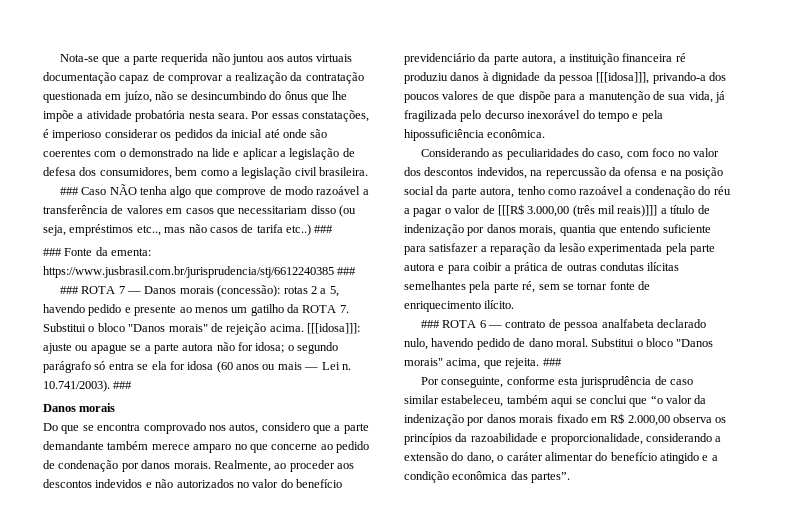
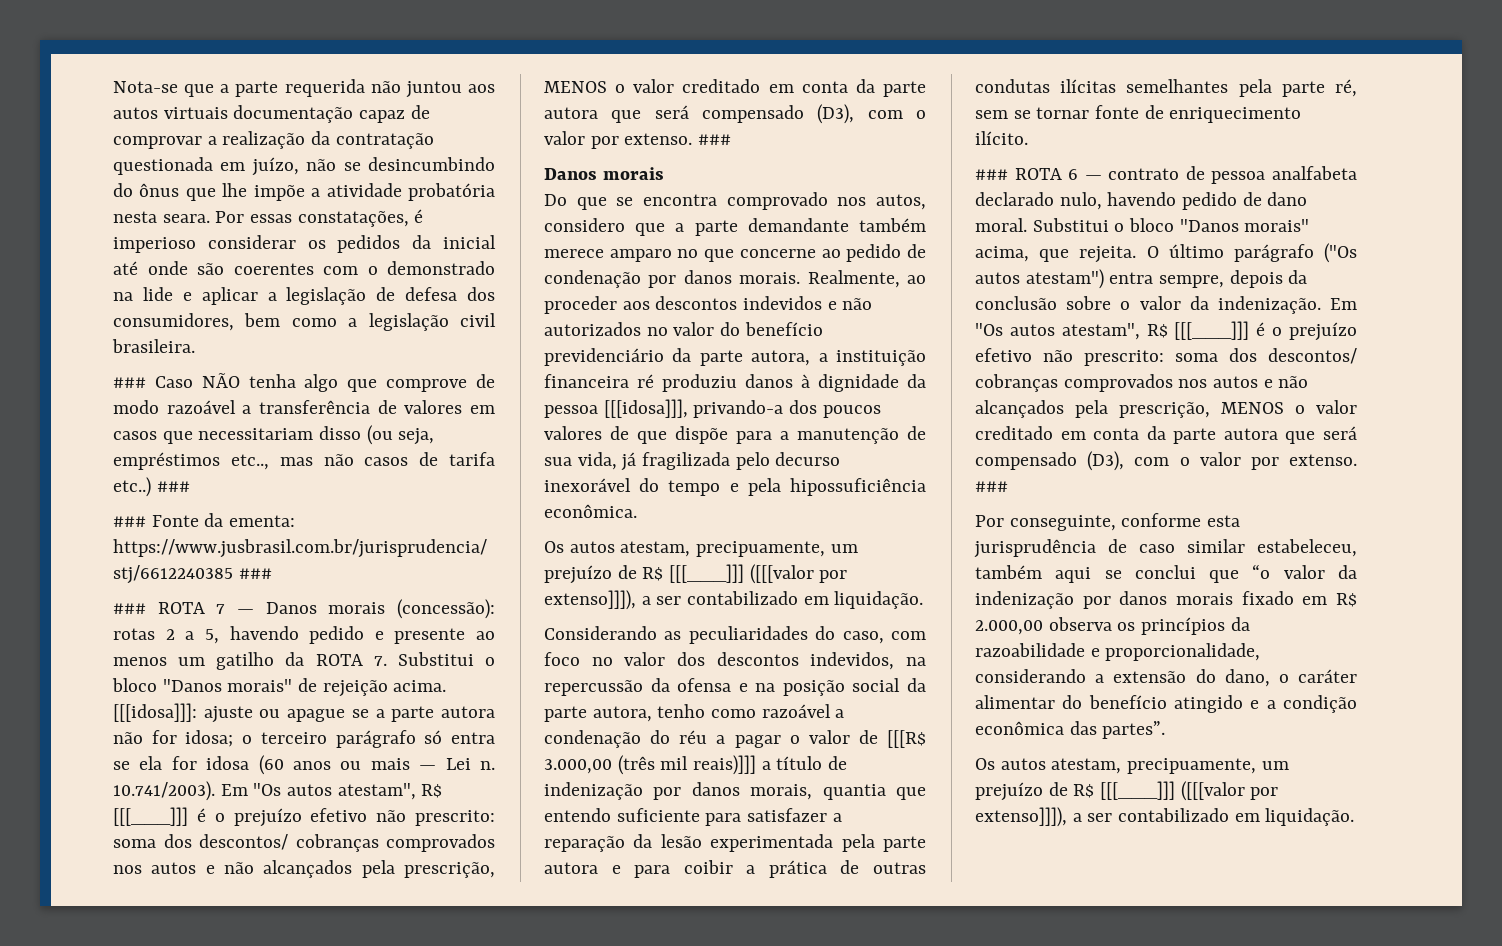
- [[[idosa]]]: ajuste ou apague se a parte autora não for idosa; o segundo parágrafo só entra se ela for idosa (60 anos ou mais — Lei n.
+ [[[idosa]]]: ajuste ou apague se a parte autora não for idosa; o terceiro parágrafo só entra se ela for idosa (60 anos ou mais — Lei n.
- 10.741/2003). ###
+ 10.741/2003). Em "Os autos atestam", R$ [[[___]]] é o prejuízo efetivo não prescrito: soma dos descontos/ cobranças comprovados nos autos e não alcançados pela prescrição, MENOS o valor creditado em conta da parte autora que será compensado (D3), com o valor por extenso. ###
  Realmente, ao proceder aos descontos indevidos e não autorizados no valor do benefício previdenciário da parte autora, a instituição financeira ré produziu danos à dignidade da pessoa [[[idosa]]], privando-a dos poucos valores de que dispõe para a manutenção de sua vida, já fragilizada pelo decurso inexorável do tempo e pela hipossuficiência econômica.
+ Os autos atestam, precipuamente, um prejuízo de R$ [[[___]]] ([[[valor por extenso]]]), a ser contabilizado em liquidação.
+ O último parágrafo ("Os autos atestam") entra sempre, depois da conclusão sobre o valor da indenização. Em "Os autos atestam", R$ [[[___]]] é o prejuízo efetivo não prescrito: soma dos descontos/ cobranças comprovados nos autos e não alcançados pela prescrição, MENOS o valor creditado em conta da parte autora que será compensado (D3), com o valor por extenso.
  Por conseguinte, conforme esta jurisprudência de caso similar estabeleceu, também aqui se conclui que “o valor da indenização por danos morais fixado em R$ 2.000,00 observa os princípios da razoabilidade e proporcionalidade, considerando a extensão do dano, o caráter alimentar do benefício atingido e a condição econômica das partes”.
+ Os autos atestam, precipuamente, um prejuízo de R$ [[[___]]] ([[[valor por extenso]]]), a ser contabilizado em liquidação.

